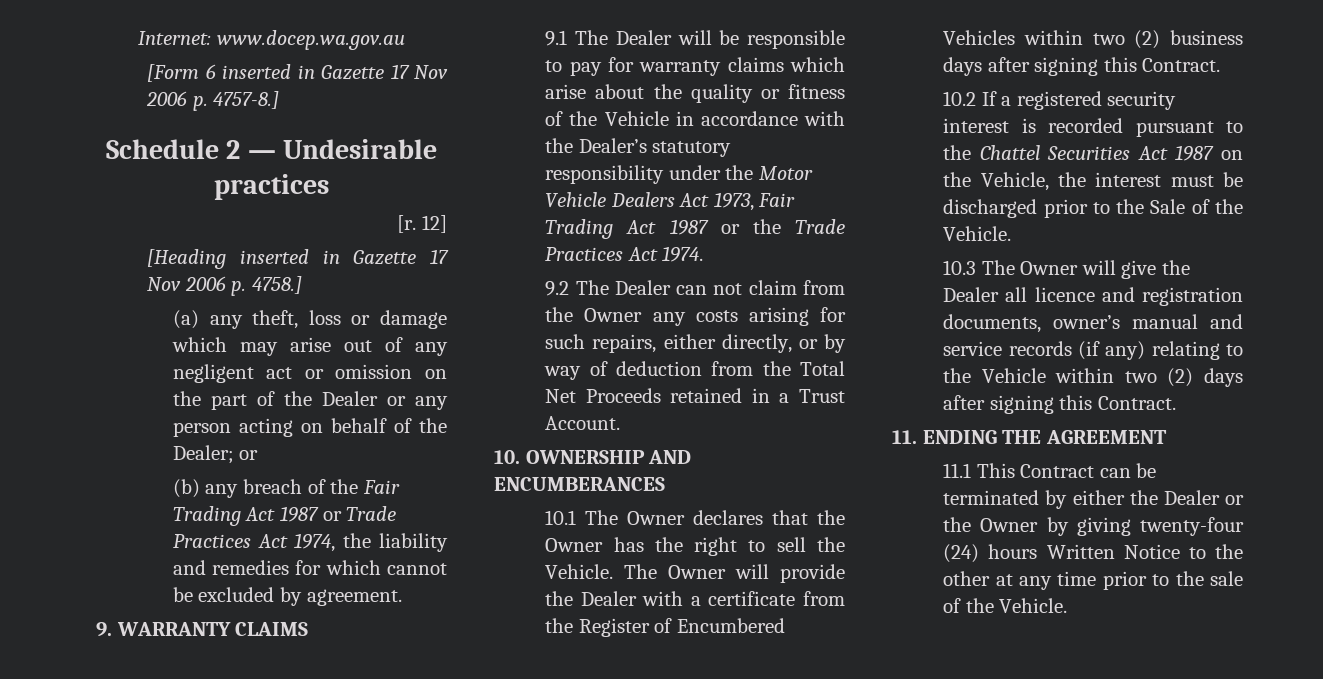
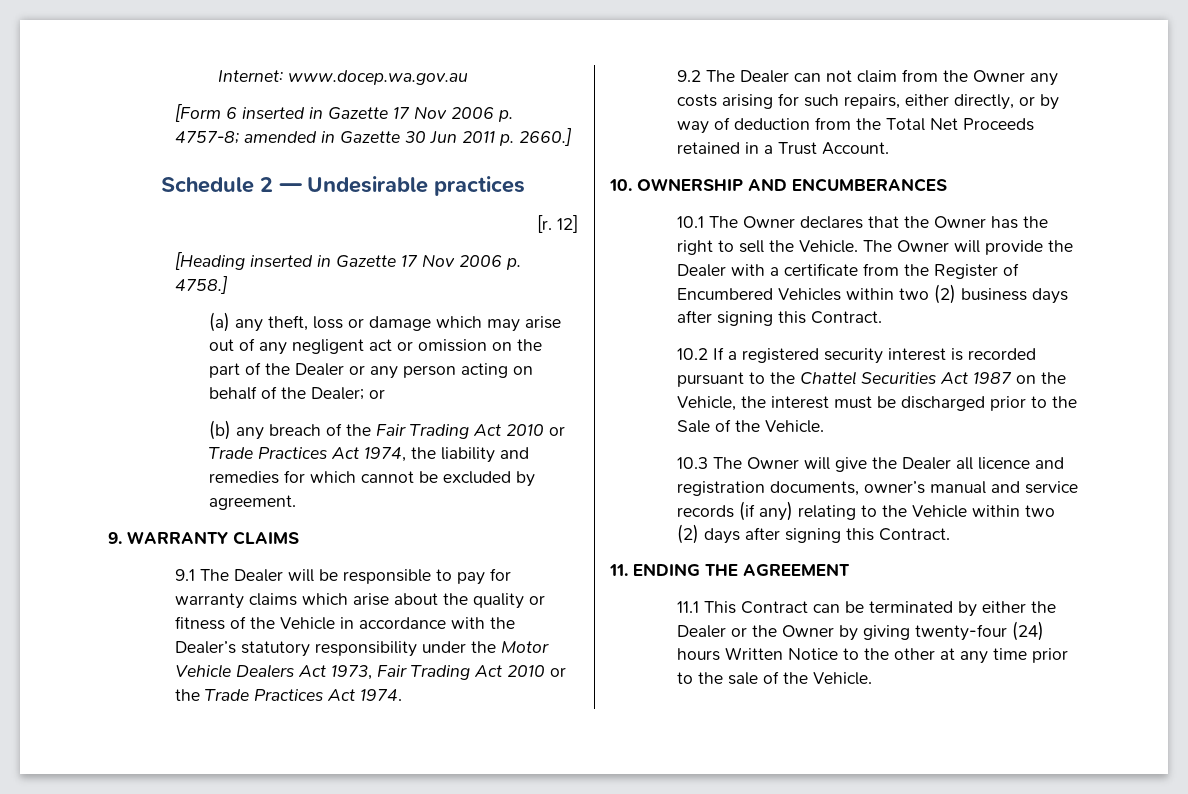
- [Form 6 inserted in Gazette 17 Nov 2006 p. 4757-8.]
+ [Form 6 inserted in Gazette 17 Nov 2006 p. 4757-8; amended in Gazette 30 Jun 2011 p. 2660.]
- (b) any breach of the Fair Trading Act 1987 or Trade Practices Act 1974, the liability and remedies for which cannot be excluded by agreement.
+ (b) any breach of the Fair Trading Act 2010 or Trade Practices Act 1974, the liability and remedies for which cannot be excluded by agreement.
- 9.1 The Dealer will be responsible to pay for warranty claims which arise about the quality or fitness of the Vehicle in accordance with the Dealer’s statutory responsibility under the Motor Vehicle Dealers Act 1973, Fair Trading Act 1987 or the Trade Practices Act 1974.
+ 9.1 The Dealer will be responsible to pay for warranty claims which arise about the quality or fitness of the Vehicle in accordance with the Dealer’s statutory responsibility under the Motor Vehicle Dealers Act 1973, Fair Trading Act 2010 or the Trade Practices Act 1974.

